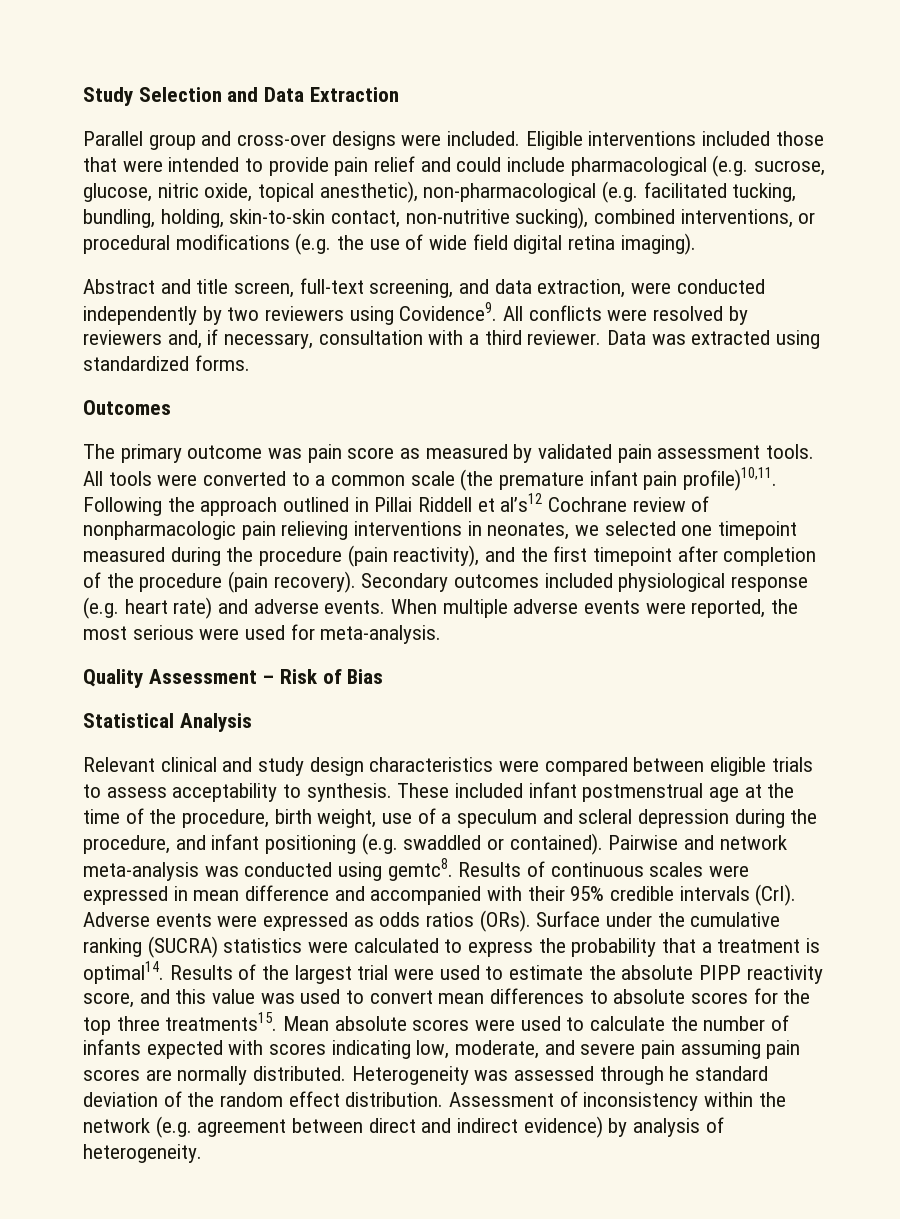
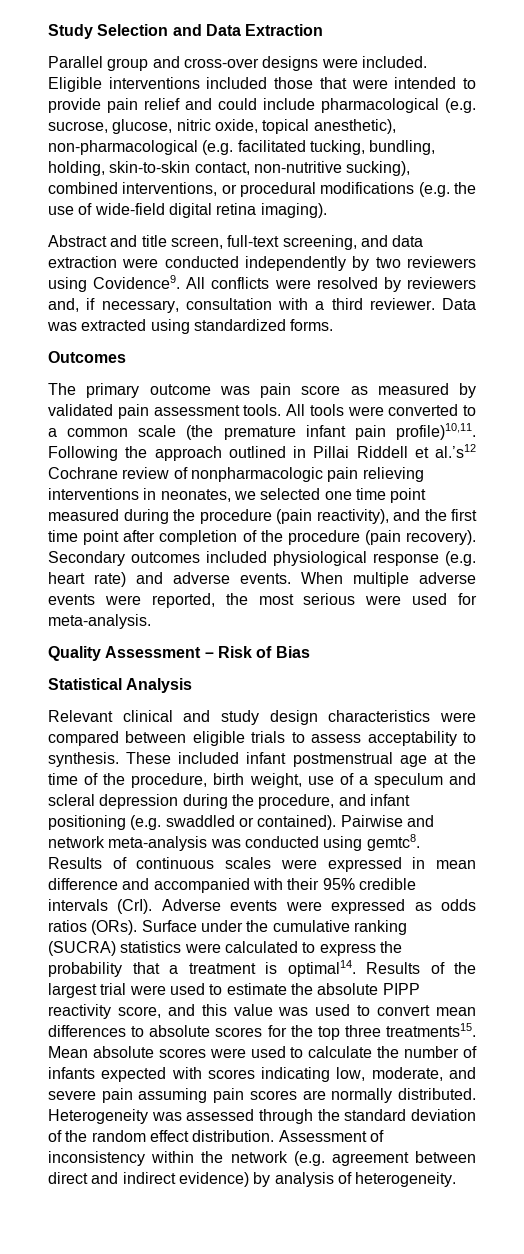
- Eligible interventions included those that were intended to provide pain relief and could include pharmacological (e.g. sucrose, glucose, nitric oxide, topical anesthetic), non-pharmacological (e.g. facilitated tucking, bundling, holding, skin-to-skin contact, non-nutritive sucking), combined interventions, or procedural modifications (e.g. the use of wide field digital retina imaging).
+ Eligible interventions included those that were intended to provide pain relief and could include pharmacological (e.g. sucrose, glucose, nitric oxide, topical anesthetic), non-pharmacological (e.g. facilitated tucking, bundling, holding, skin-to-skin contact, non-nutritive sucking), combined interventions, or procedural modifications (e.g. the use of wide-field digital retina imaging).
- Abstract and title screen, full-text screening, and data extraction, were conducted independently by two reviewers using Covidence9.
+ Abstract and title screen, full-text screening, and data extraction were conducted independently by two reviewers using Covidence9.
- Following the approach outlined in Pillai Riddell et al’s12 Cochrane review of nonpharmacologic pain relieving interventions in neonates, we selected one timepoint measured during the procedure (pain reactivity), and the first timepoint after completion of the procedure (pain recovery).
+ Following the approach outlined in Pillai Riddell et al.’s12 Cochrane review of nonpharmacologic pain relieving interventions in neonates, we selected one time point measured during the procedure (pain reactivity), and the first time point after completion of the procedure (pain recovery).
- Heterogeneity was assessed through he standard deviation of the random effect distribution.
+ Heterogeneity was assessed through the standard deviation of the random effect distribution.

